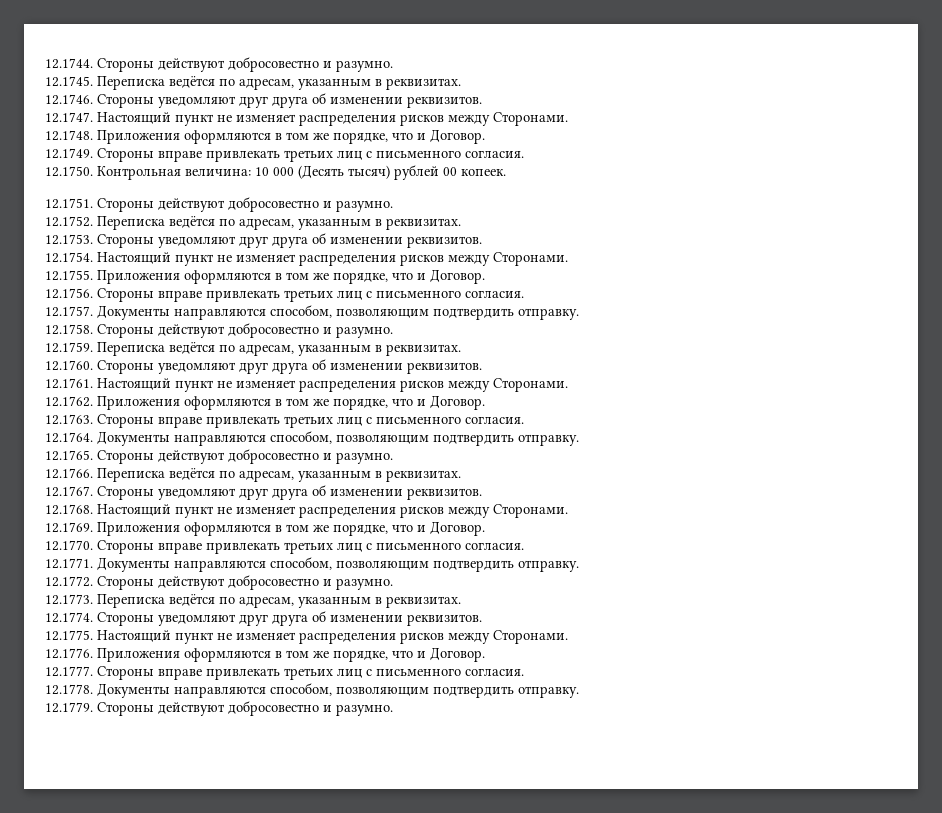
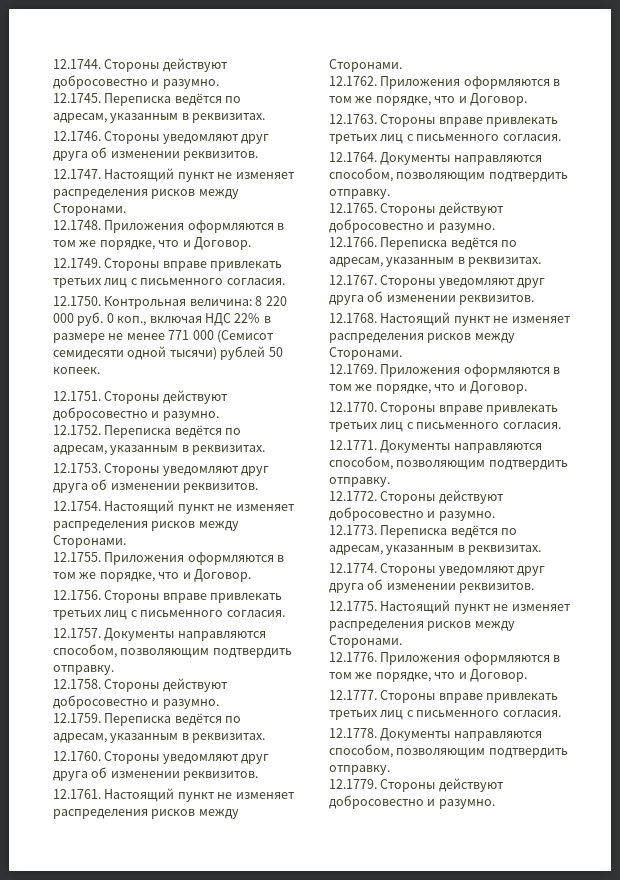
- 12.1750. Контрольная величина: 10 000 (Десять тысяч) рублей 00 копеек.
+ 12.1750. Контрольная величина: 8 220 000 руб. 0 коп., включая НДС 22% в размере не менее 771 000 (Семисот семидесяти одной тысячи) рублей 50 копеек.

